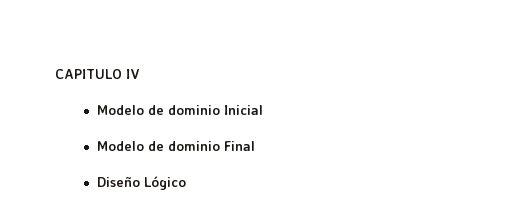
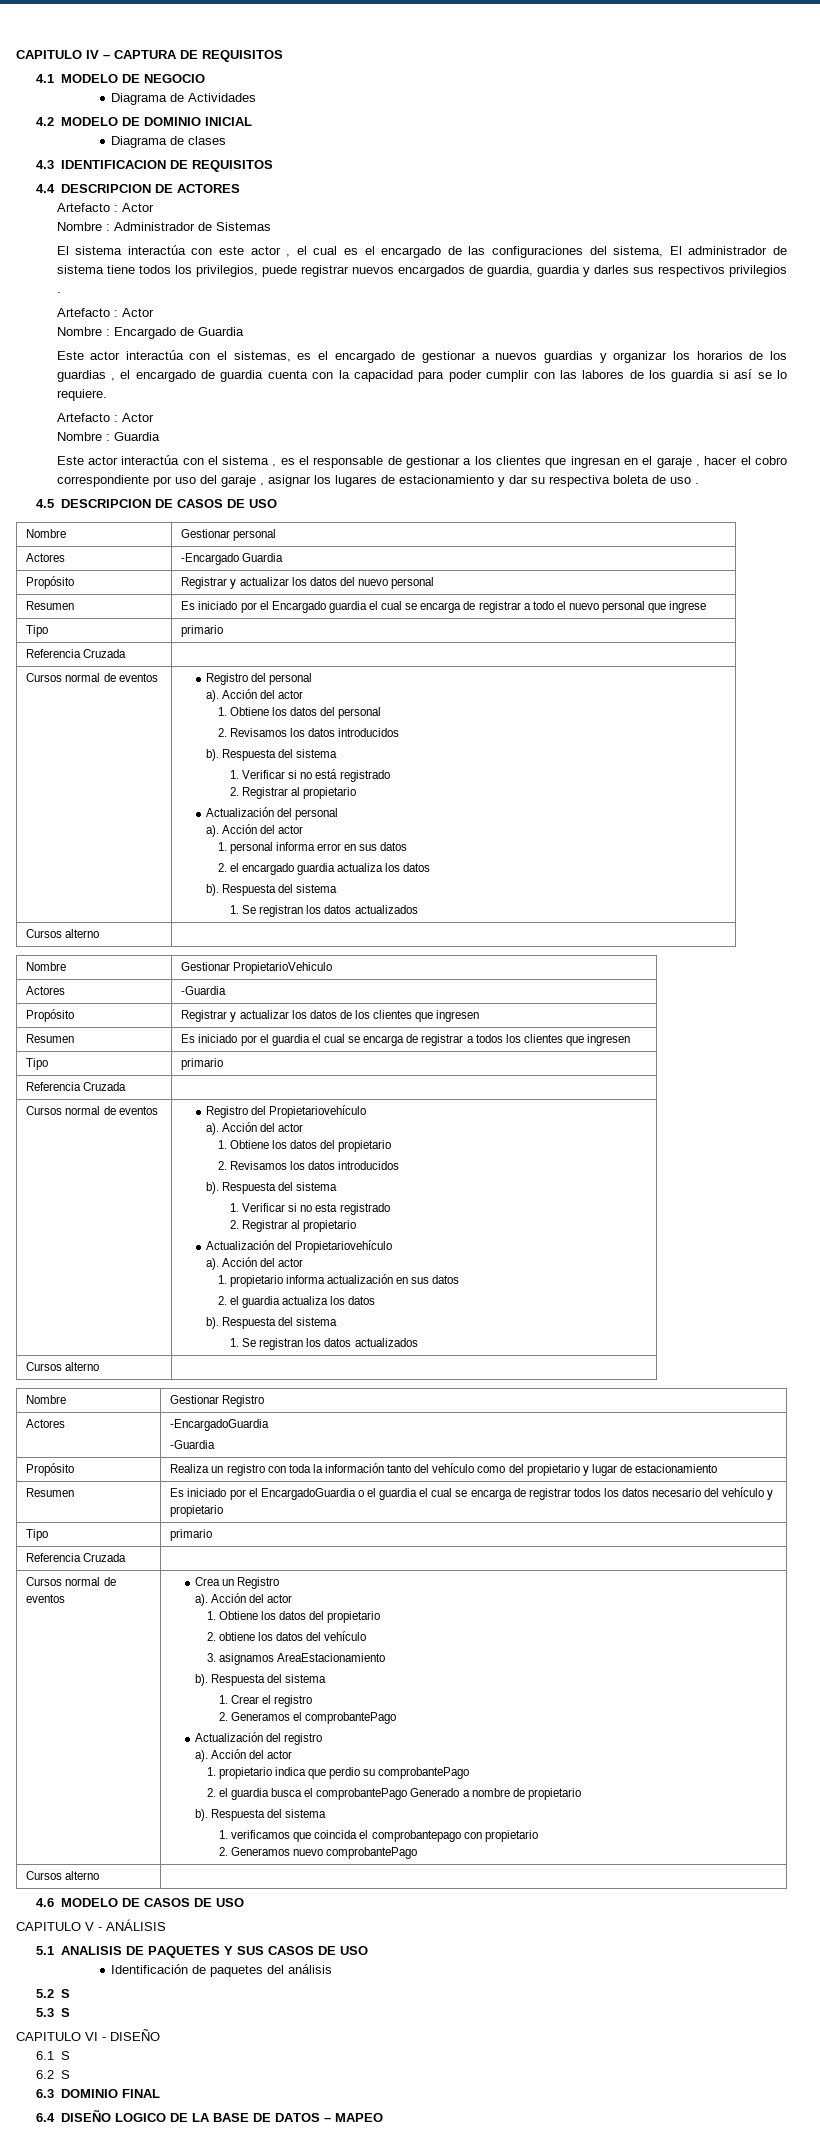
- CAPITULO IV
- Modelo de dominio Inicial
- Modelo de dominio Final
- Diseño Lógico
+ CAPITULO IV – CAPTURA DE REQUISITOS
+ 4.1 MODELO DE NEGOCIO
+ Diagrama de Actividades
+ 4.2 MODELO DE DOMINIO INICIAL
+ Diagrama de clases
+ 4.3 IDENTIFICACION DE REQUISITOS
+ 4.4 DESCRIPCION DE ACTORES
+ Artefacto : Actor
+ Nombre : Administrador de Sistemas
+ El sistema interactúa con este actor , el cual es el encargado de las configuraciones del sistema, El administrador de sistema tiene todos los privilegios, puede registrar nuevos encargados de guardia, guardia y darles sus respectivos privilegios .
+ Artefacto : Actor
+ Nombre : Encargado de Guardia
+ Este actor interactúa con el sistemas, es el encargado de gestionar a nuevos guardias y organizar los horarios de los guardias , el encargado de guardia cuenta con la capacidad para poder cumplir con las labores de los guardia si así se lo requiere.
+ Artefacto : Actor
+ Nombre : Guardia
+ Este actor interactúa con el sistema , es el responsable de gestionar a los clientes que ingresan en el garaje , hacer el cobro correspondiente por uso del garaje , asignar los lugares de estacionamiento y dar su respectiva boleta de uso .
+ 4.5 DESCRIPCION DE CASOS DE USO
+ Nombre | Gestionar personal
+ Actores | -Encargado Guardia
+ Propósito | Registrar y actualizar los datos del nuevo personal
+ Resumen | Es iniciado por el Encargado guardia el cual se encarga de registrar a todo el nuevo personal que ingrese
+ Tipo | primario
+ Referencia Cruzada |
+ Cursos normal de eventos | Registro del personal
+ a). Acción del actor
+ 1. Obtiene los datos del personal
+ 2. Revisamos los datos introducidos
+ b). Respuesta del sistema
+ 1. Verificar si no está registrado
+ 2. Registrar al propietario
+ Actualización del personal
+ a). Acción del actor
+ 1. personal informa error en sus datos
+ 2. el encargado guardia actualiza los datos
+ b). Respuesta del sistema
+ 1. Se registran los datos actualizados
+ Cursos alterno |
+ Nombre | Gestionar PropietarioVehiculo
+ Actores | -Guardia
+ Propósito | Registrar y actualizar los datos de los clientes que ingresen
+ Resumen | Es iniciado por el guardia el cual se encarga de registrar a todos los clientes que ingresen
+ Tipo | primario
+ Referencia Cruzada |
+ Cursos normal de eventos | Registro del Propietariovehículo
+ a). Acción del actor
+ 1. Obtiene los datos del propietario
+ 2. Revisamos los datos introducidos
+ b). Respuesta del sistema
+ 1. Verificar si no esta registrado
+ 2. Registrar al propietario
+ Actualización del Propietariovehículo
+ a). Acción del actor
+ 1. propietario informa actualización en sus datos
+ 2. el guardia actualiza los datos
+ b). Respuesta del sistema
+ 1. Se registran los datos actualizados
+ Cursos alterno |
+ Nombre | Gestionar Registro
+ Actores | -EncargadoGuardia
+ -Guardia
+ Propósito | Realiza un registro con toda la información tanto del vehículo como del propietario y lugar de estacionamiento
+ Resumen | Es iniciado por el EncargadoGuardia o el guardia el cual se encarga de registrar todos los datos necesario del vehículo y propietario
+ Tipo | primario
+ Referencia Cruzada |
+ Cursos normal de eventos | Crea un Registro
+ a). Acción del actor
+ 1. Obtiene los datos del propietario
+ 2. obtiene los datos del vehículo
+ 3. asignamos AreaEstacionamiento
+ b). Respuesta del sistema
+ 1. Crear el registro
+ 2. Generamos el comprobantePago
+ Actualización del registro
+ a). Acción del actor
+ 1. propietario indica que perdio su comprobantePago
+ 2. el guardia busca el comprobantePago Generado a nombre de propietario
+ b). Respuesta del sistema
+ 1. verificamos que coincida el comprobantepago con propietario
+ 2. Generamos nuevo comprobantePago
+ Cursos alterno |
+ 4.6 MODELO DE CASOS DE USO
+ CAPITULO V - ANÁLISIS
+ 5.1 ANALISIS DE PAQUETES Y SUS CASOS DE USO
+ Identificación de paquetes del análisis
+ 5.2 S
+ 5.3 S
+ CAPITULO VI - DISEÑO
+ 6.1 S
+ 6.2 S
+ 6.3 DOMINIO FINAL
+ 6.4 DISEÑO LOGICO DE LA BASE DE DATOS – MAPEO

